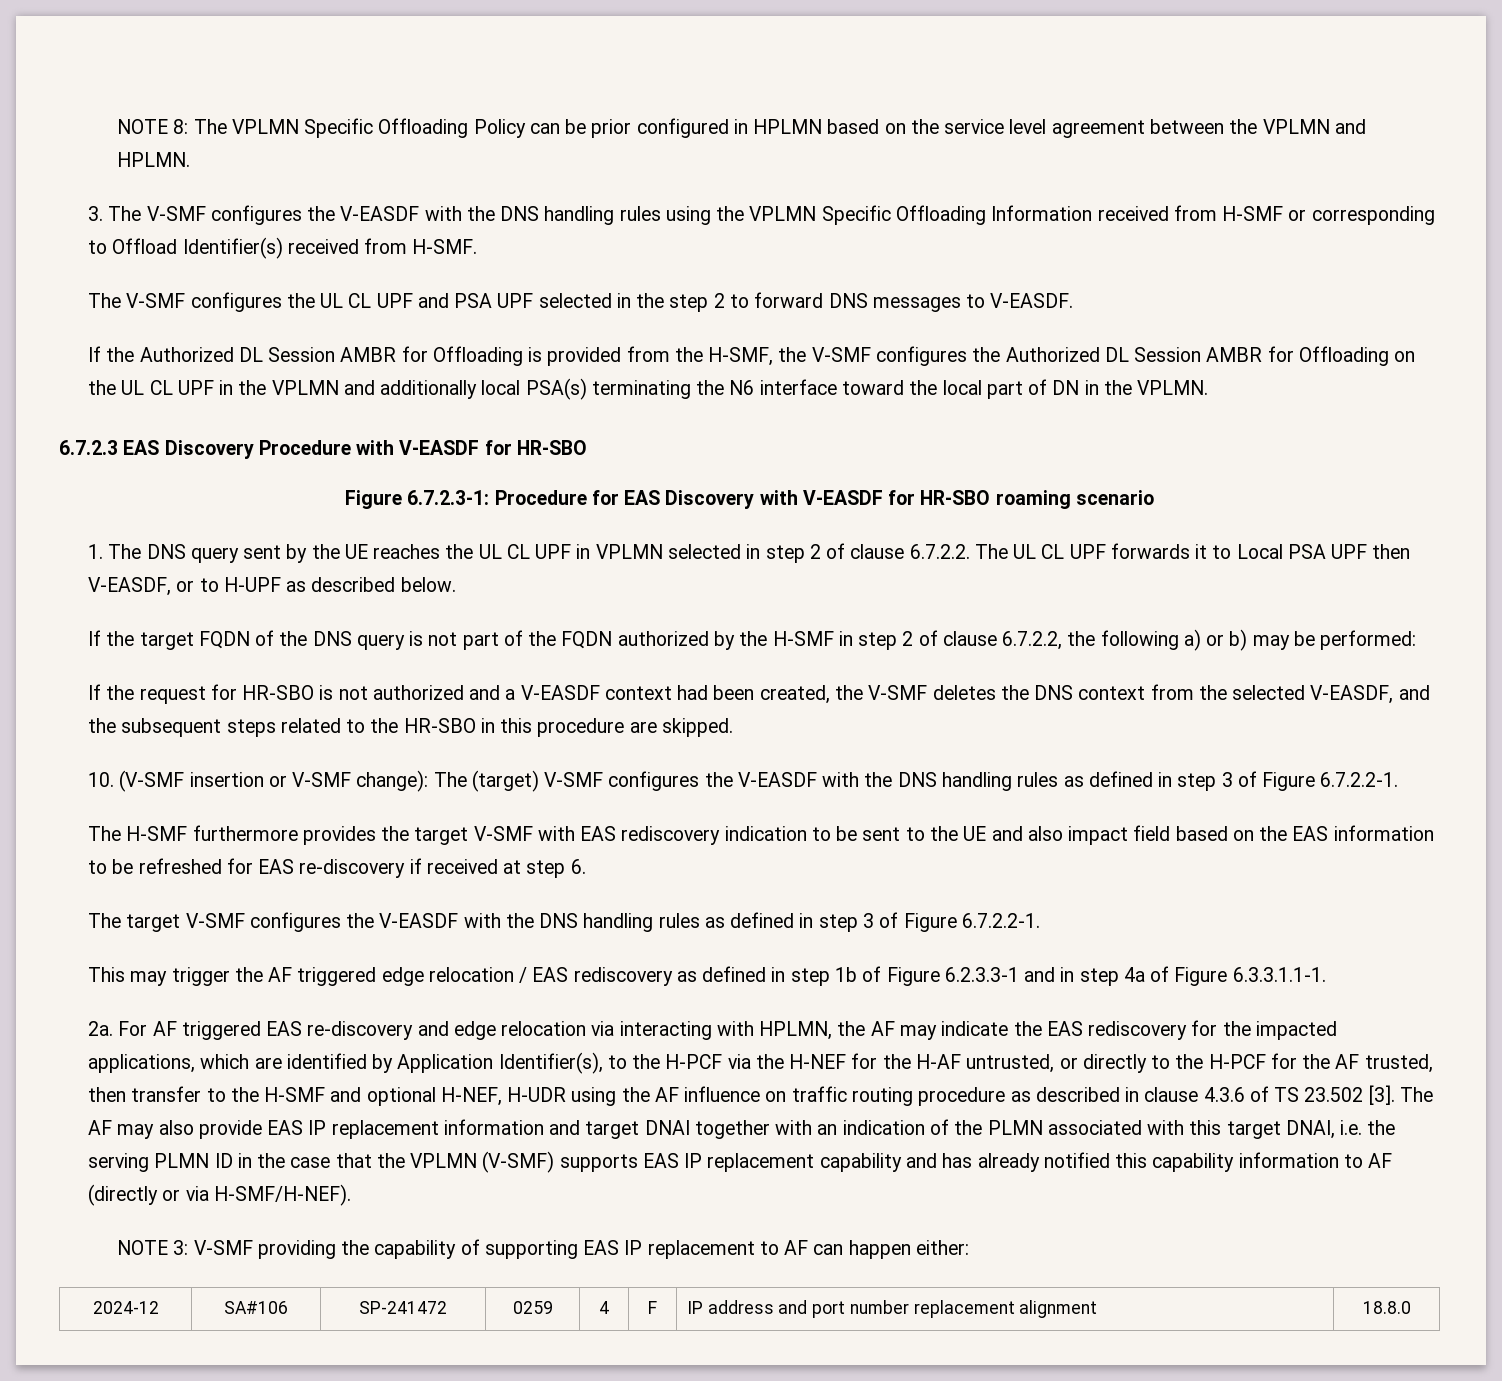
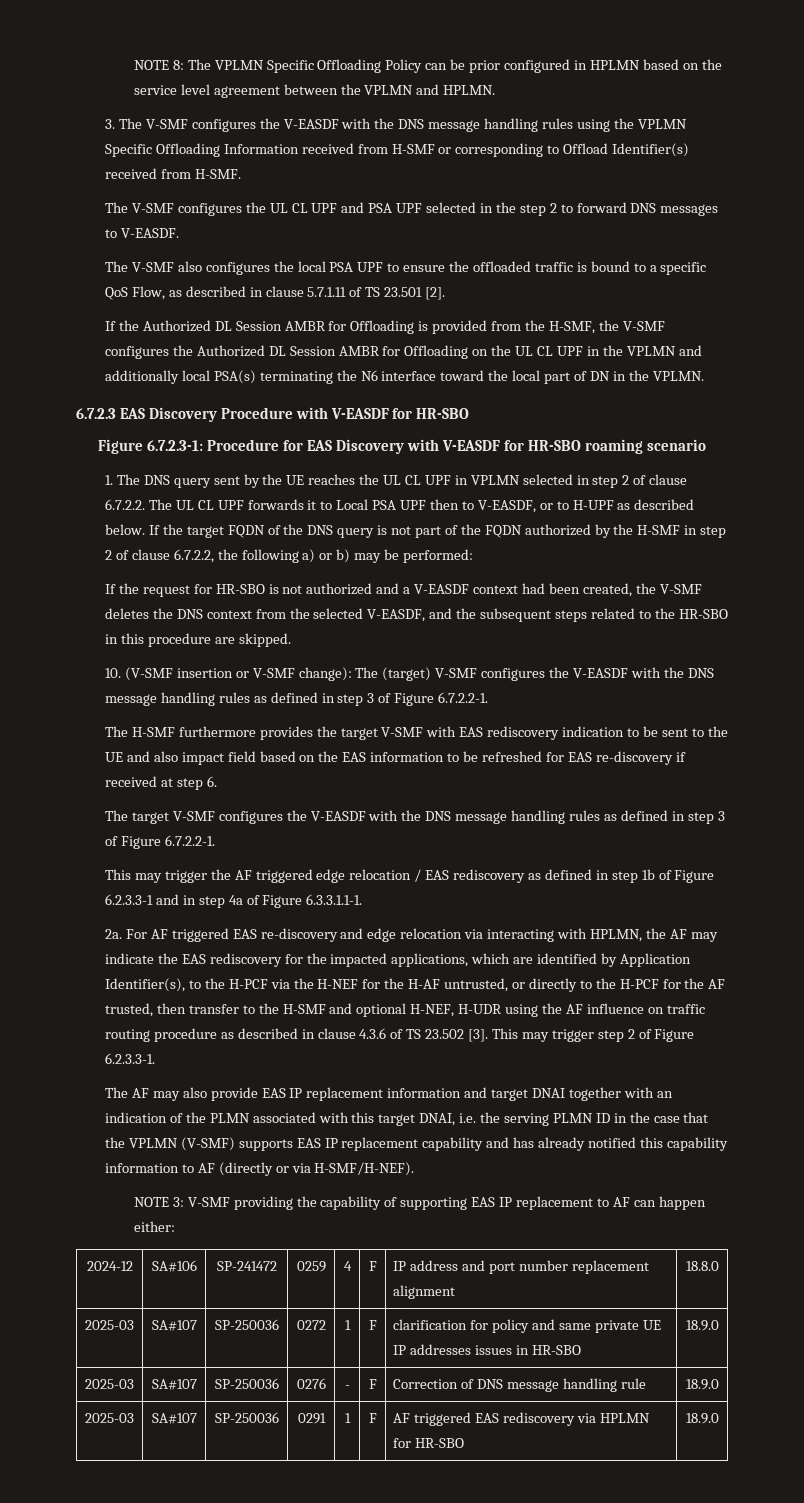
- 3. The V-SMF configures the V-EASDF with the DNS handling rules using the VPLMN Specific Offloading Information received from H-SMF or corresponding to Offload Identifier(s) received from H-SMF.
+ 3. The V-SMF configures the V-EASDF with the DNS message handling rules using the VPLMN Specific Offloading Information received from H-SMF or corresponding to Offload Identifier(s) received from H-SMF.
+ The V-SMF also configures the local PSA UPF to ensure the offloaded traffic is bound to a specific QoS Flow, as described in clause 5.7.1.11 of TS 23.501 [2].
- 1. The DNS query sent by the UE reaches the UL CL UPF in VPLMN selected in step 2 of clause 6.7.2.2. The UL CL UPF forwards it to Local PSA UPF then V-EASDF, or to H-UPF as described below.
- If the target FQDN of the DNS query is not part of the FQDN authorized by the H-SMF in step 2 of clause 6.7.2.2, the following a) or b) may be performed:
+ 1. The DNS query sent by the UE reaches the UL CL UPF in VPLMN selected in step 2 of clause 6.7.2.2. The UL CL UPF forwards it to Local PSA UPF then to V-EASDF, or to H-UPF as described below. If the target FQDN of the DNS query is not part of the FQDN authorized by the H-SMF in step 2 of clause 6.7.2.2, the following a) or b) may be performed:
- 10. (V-SMF insertion or V-SMF change): The (target) V-SMF configures the V-EASDF with the DNS handling rules as defined in step 3 of Figure 6.7.2.2-1.
+ 10. (V-SMF insertion or V-SMF change): The (target) V-SMF configures the V-EASDF with the DNS message handling rules as defined in step 3 of Figure 6.7.2.2-1.
- The target V-SMF configures the V-EASDF with the DNS handling rules as defined in step 3 of Figure 6.7.2.2-1.
+ The target V-SMF configures the V-EASDF with the DNS message handling rules as defined in step 3 of Figure 6.7.2.2-1.
- For AF triggered EAS re-discovery and edge relocation via interacting with HPLMN, the AF may indicate the EAS rediscovery for the impacted applications, which are identified by Application Identifier(s), to the H-PCF via the H-NEF for the H-AF untrusted, or directly to the H-PCF for the AF trusted, then transfer to the H-SMF and optional H-NEF, H-UDR using the AF influence on traffic routing procedure as described in clause 4.3.6 of TS 23.502 [3]. The AF may also provide EAS IP replacement information and target DNAI together with an indication of the PLMN associated with this target DNAI, i.e. the serving PLMN ID in the case that the VPLMN (V-SMF) supports EAS IP replacement capability and has already notified this capability information to AF (directly or via H-SMF/H-NEF).
+ For AF triggered EAS re-discovery and edge relocation via interacting with HPLMN, the AF may indicate the EAS rediscovery for the impacted applications, which are identified by Application Identifier(s), to the H-PCF via the H-NEF for the H-AF untrusted, or directly to the H-PCF for the AF trusted, then transfer to the H-SMF and optional H-NEF, H-UDR using the AF influence on traffic routing procedure as described in clause 4.3.6 of TS 23.502 [3]. This may trigger step 2 of Figure 6.2.3.3-1.
+ The AF may also provide EAS IP replacement information and target DNAI together with an indication of the PLMN associated with this target DNAI, i.e. the serving PLMN ID in the case that the VPLMN (V-SMF) supports EAS IP replacement capability and has already notified this capability information to AF (directly or via H-SMF/H-NEF).
+ 2025-03 | SA#107 | SP-250036 | 0272 | 1 | F | clarification for policy and same private UE IP addresses issues in HR-SBO | 18.9.0
+ 2025-03 | SA#107 | SP-250036 | 0276 | - | F | Correction of DNS message handling rule | 18.9.0
+ 2025-03 | SA#107 | SP-250036 | 0291 | 1 | F | AF triggered EAS rediscovery via HPLMN for HR-SBO | 18.9.0

